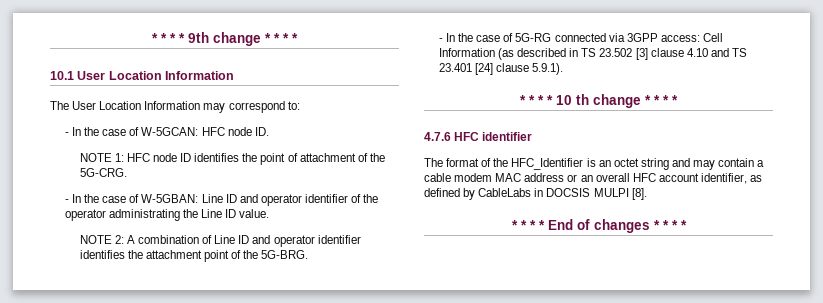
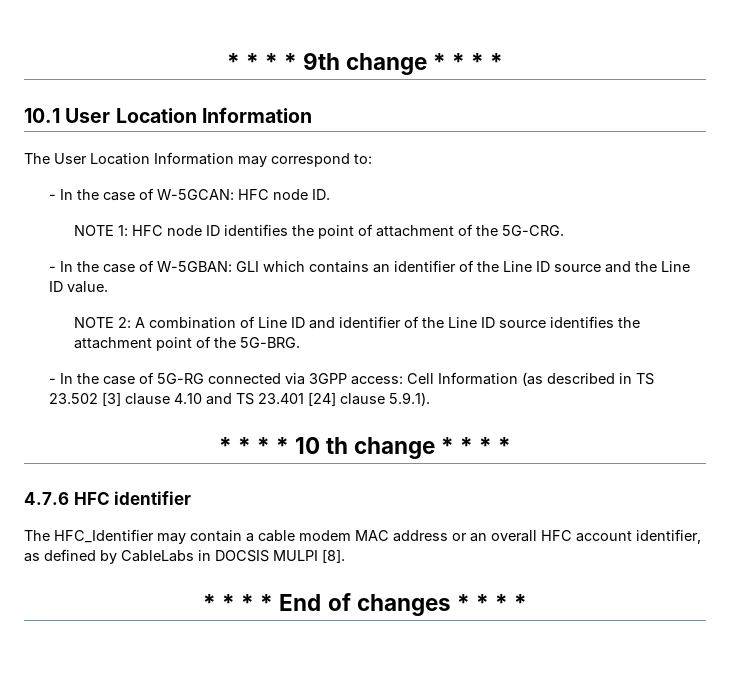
- - In the case of W-5GBAN: Line ID and operator identifier of the operator administrating the Line ID value.
+ - In the case of W-5GBAN: GLI which contains an identifier of the Line ID source and the Line ID value.
- NOTE 2: A combination of Line ID and operator identifier identifies the attachment point of the 5G-BRG.
+ NOTE 2: A combination of Line ID and identifier of the Line ID source identifies the attachment point of the 5G-BRG.
- The format of the HFC_Identifier is an octet string and may contain a cable modem MAC address or an overall HFC account identifier, as defined by CableLabs in DOCSIS MULPI [8].
+ The HFC_Identifier may contain a cable modem MAC address or an overall HFC account identifier, as defined by CableLabs in DOCSIS MULPI [8].

